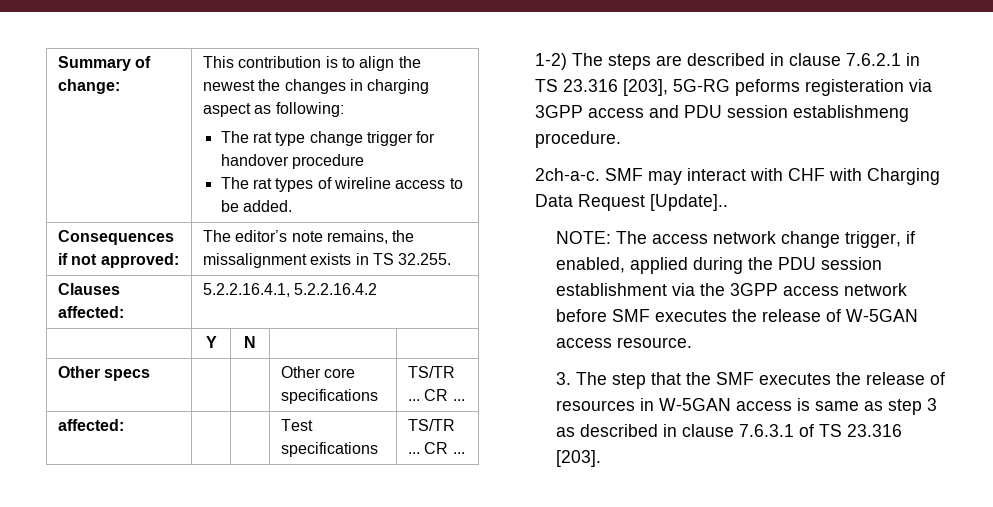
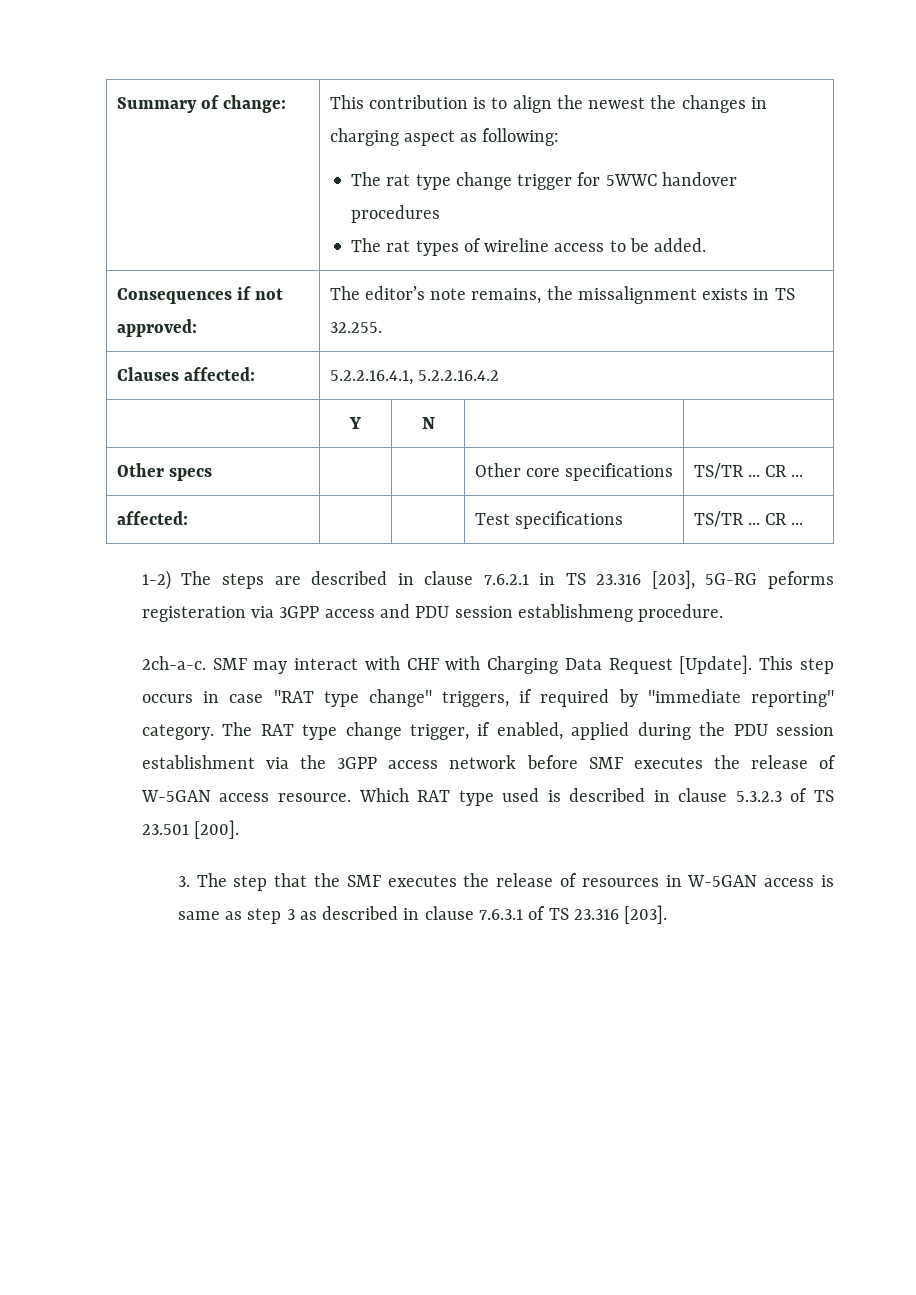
  Summary of change: | This contribution is to align the newest the changes in charging aspect as following:
- The rat type change trigger for handover procedure
+ The rat type change trigger for 5WWC handover procedures
- SMF may interact with CHF with Charging Data Request [Update]..
- NOTE: The access network change trigger, if enabled, applied during the PDU session establishment via the 3GPP access network before SMF executes the release of W-5GAN access resource.
+ SMF may interact with CHF with Charging Data Request [Update]. This step occurs in case "RAT type change" triggers, if required by "immediate reporting" category. The RAT type change trigger, if enabled, applied during the PDU session establishment via the 3GPP access network before SMF executes the release of W-5GAN access resource. Which RAT type used is described in clause 5.3.2.3 of TS 23.501 [200].

